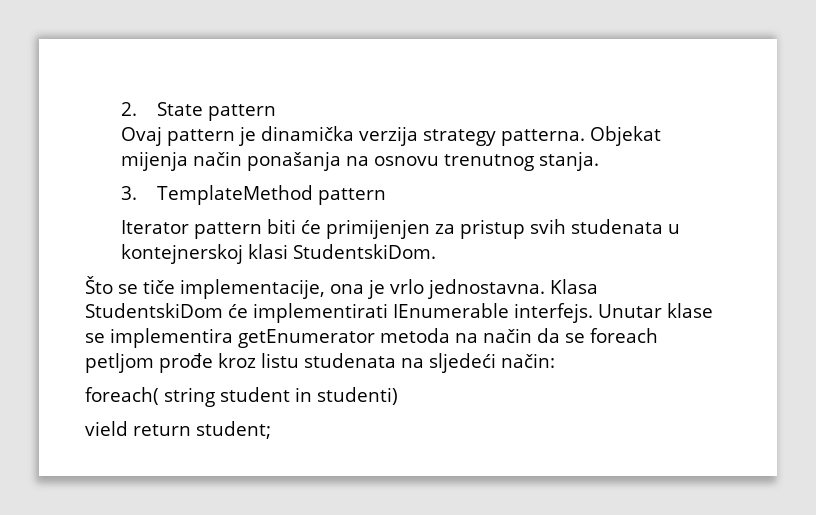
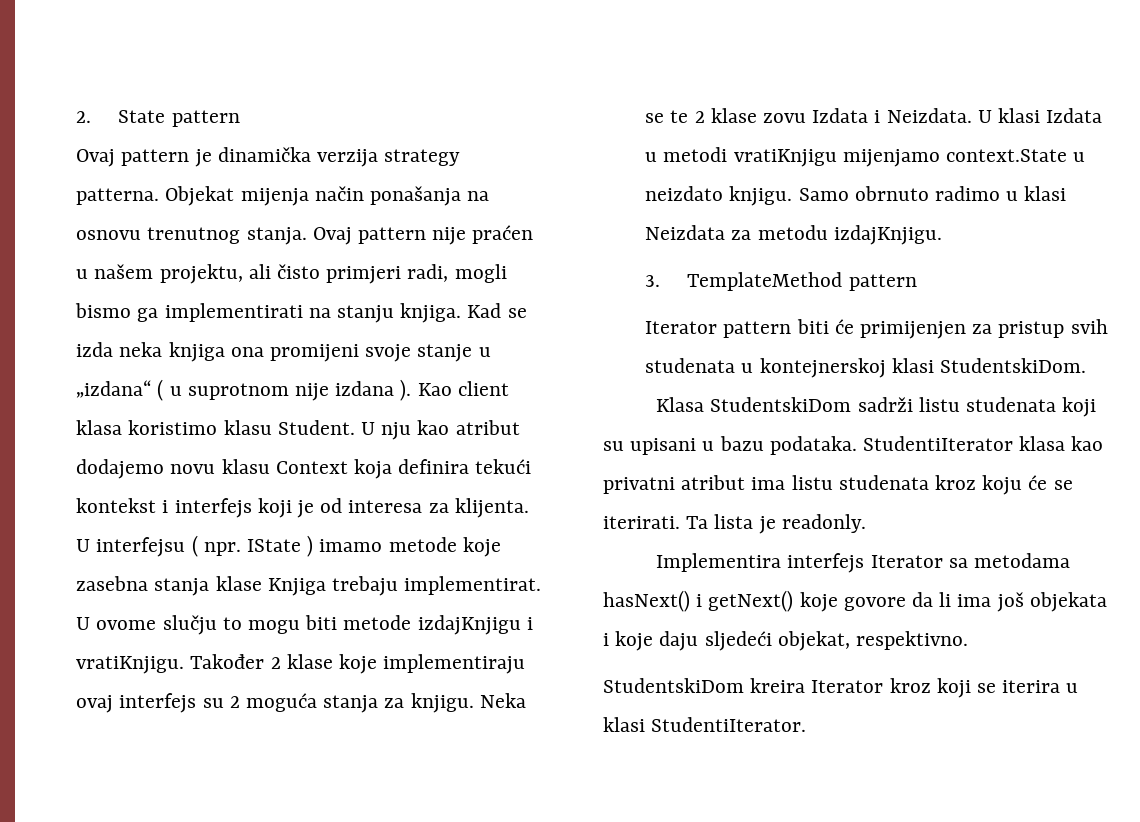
+ Ovaj pattern nije praćen u našem projektu, ali čisto primjeri radi, mogli bismo ga implementirati na stanju knjiga. Kad se izda neka knjiga ona promijeni svoje stanje u „izdana“ ( u suprotnom nije izdana ). Kao client klasa koristimo klasu Student. U nju kao atribut dodajemo novu klasu Context koja definira tekući kontekst i interfejs koji je od interesa za klijenta. U interfejsu ( npr. IState ) imamo metode koje zasebna stanja klase Knjiga trebaju implementirat. U ovome slučju to mogu biti metode izdajKnjigu i vratiKnjigu. Također 2 klase koje implementiraju ovaj interfejs su 2 moguća stanja za knjigu. Neka se te 2 klase zovu Izdata i Neizdata. U klasi Izdata u metodi vratiKnjigu mijenjamo context.State u neizdato knjigu. Samo obrnuto radimo u klasi Neizdata za metodu izdajKnjigu.
- Što se tiče implementacije, ona je vrlo jednostavna. Klasa StudentskiDom će implementirati IEnumerable interfejs. Unutar klase se implementira getEnumerator metoda na način da se foreach petljom prođe kroz listu studenata na sljedeći način:
- foreach( string student in studenti)
- vield return student;
+ Klasa StudentskiDom sadrži listu studenata koji su upisani u bazu podataka. StudentiIterator klasa kao privatni atribut ima listu studenata kroz koju će se iterirati. Ta lista je readonly.
+ Implementira interfejs Iterator sa metodama hasNext() i getNext() koje govore da li ima još objekata i koje daju sljedeći objekat, respektivno.
+ StudentskiDom kreira Iterator kroz koji se iterira u klasi StudentiIterator.

